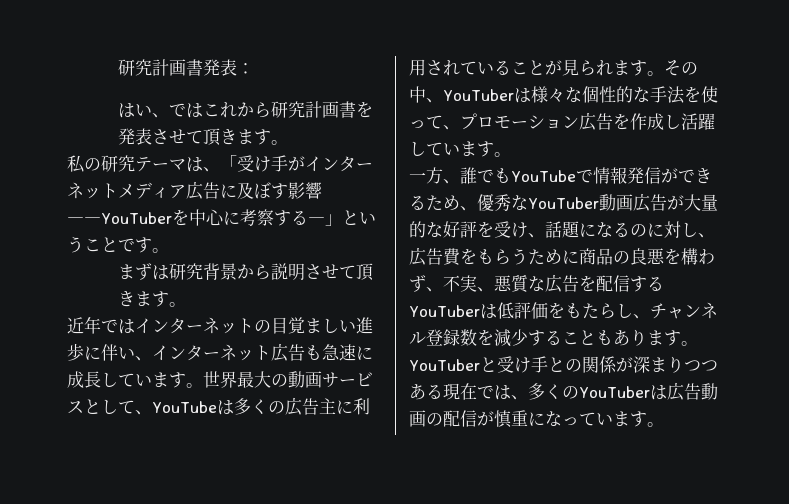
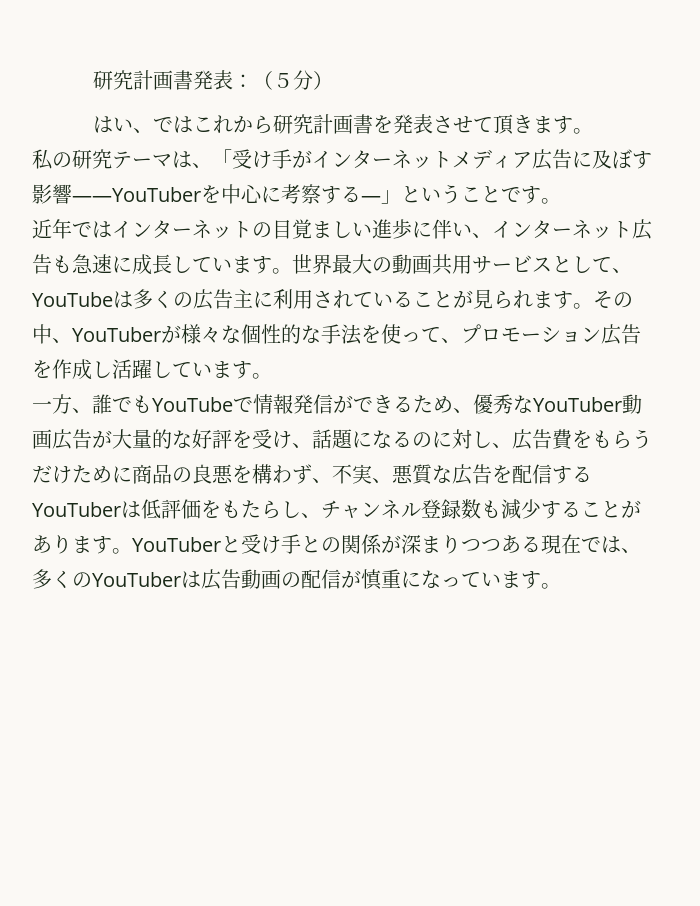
- 研究計画書発表：
+ 研究計画書発表：（５分）
- まずは研究背景から説明させて頂きます。
- 世界最大の動画サービスとして、YouTubeは多くの広告主に利用されていることが見られます。
+ 世界最大の動画共用サービスとして、YouTubeは多くの広告主に利用されていることが見られます。
- その中、YouTuberは様々な個性的な手法を使って、プロモーション広告を作成し活躍しています。
+ その中、YouTuberが様々な個性的な手法を使って、プロモーション広告を作成し活躍しています。
- 一方、誰でもYouTubeで情報発信ができるため、優秀なYouTuber動画広告が大量的な好評を受け、話題になるのに対し、広告費をもらうために商品の良悪を構わず、不実、悪質な広告を配信するYouTuberは低評価をもたらし、チャンネル登録数を減少することもあります。
+ 一方、誰でもYouTubeで情報発信ができるため、優秀なYouTuber動画広告が大量的な好評を受け、話題になるのに対し、広告費をもらうだけために商品の良悪を構わず、不実、悪質な広告を配信するYouTuberは低評価をもたらし、チャンネル登録数も減少することがあります。

